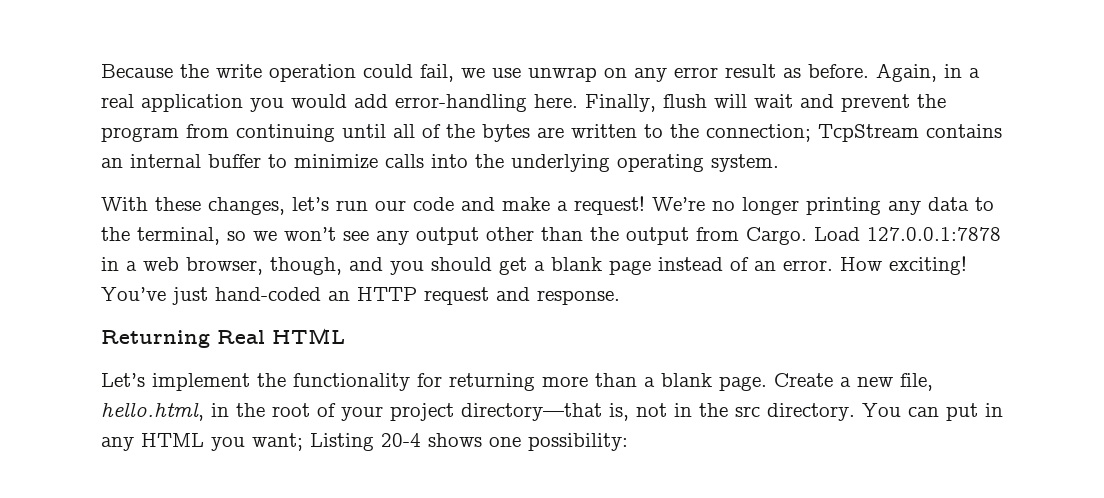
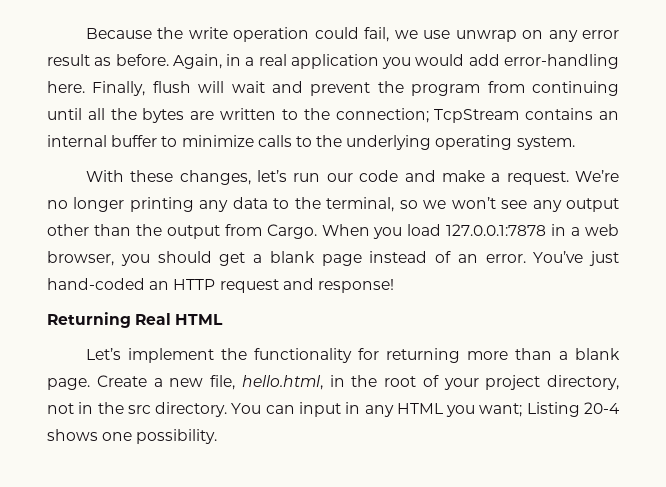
- Finally, flush will wait and prevent the program from continuing until all of the bytes are written to the connection; TcpStream contains an internal buffer to minimize calls into the underlying operating system.
+ Finally, flush will wait and prevent the program from continuing until all the bytes are written to the connection; TcpStream contains an internal buffer to minimize calls to the underlying operating system.
- With these changes, let’s run our code and make a request!
+ With these changes, let’s run our code and make a request.
- Load 127.0.0.1:7878 in a web browser, though, and you should get a blank page instead of an error.
+ When you load 127.0.0.1:7878 in a web browser, you should get a blank page instead of an error.
- How exciting!
- You’ve just hand-coded an HTTP request and response.
+ You’ve just hand-coded an HTTP request and response!
- Create a new file, hello.html, in the root of your project directory—that is, not in the src directory.
+ Create a new file, hello.html, in the root of your project directory, not in the src directory.
- You can put in any HTML you want; Listing 20-4 shows one possibility:
+ You can input in any HTML you want; Listing 20-4 shows one possibility.

